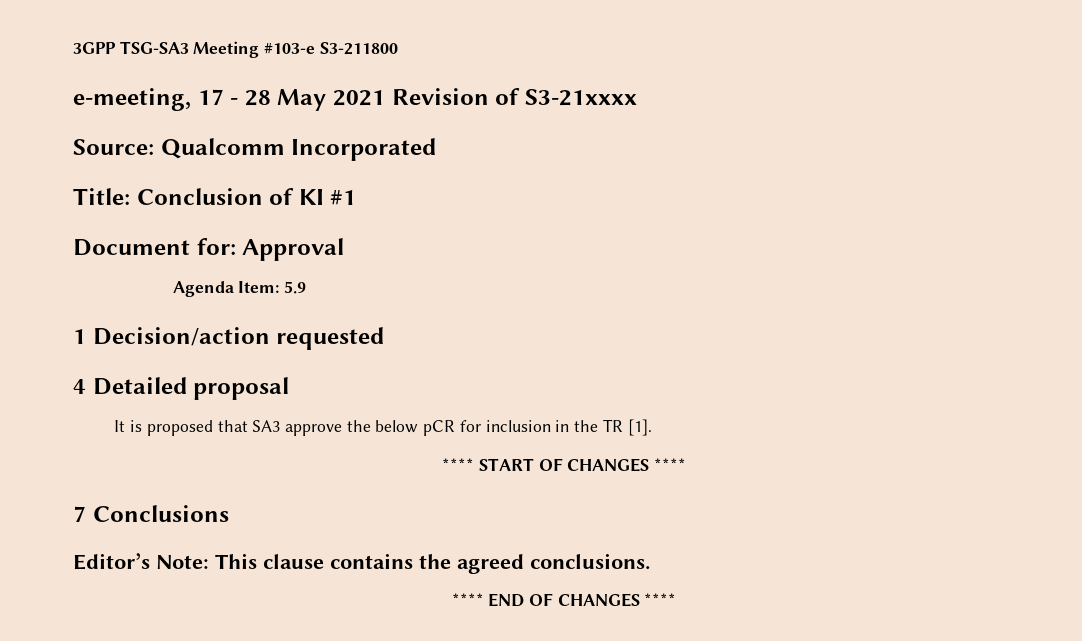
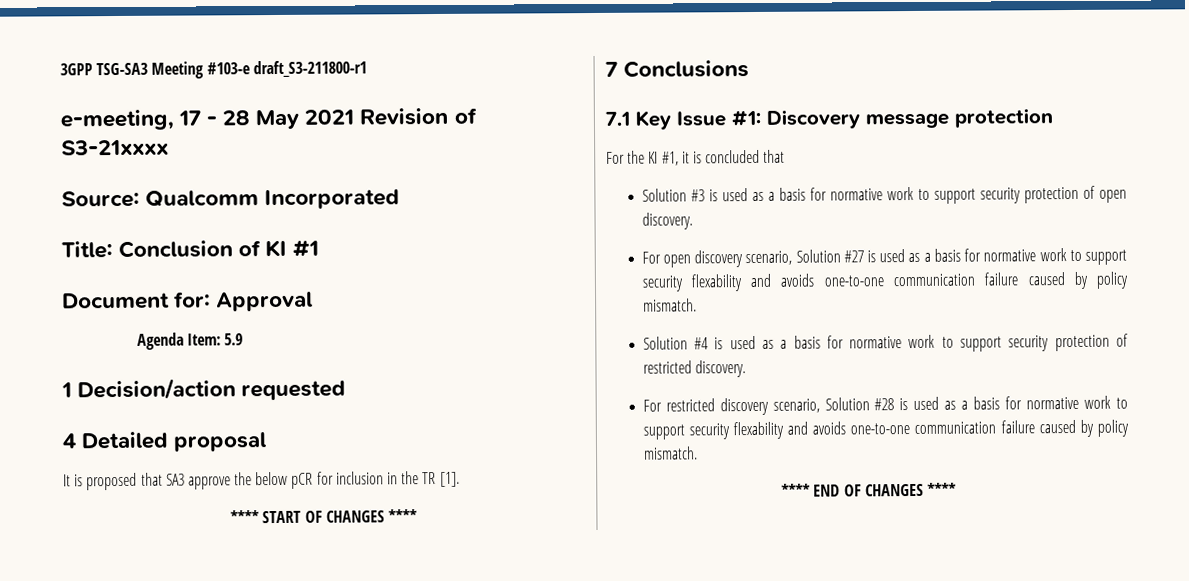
- 3GPP TSG-SA3 Meeting #103-e S3-211800
+ 3GPP TSG-SA3 Meeting #103-e draft_S3-211800-r1
- Editor’s Note: This clause contains the agreed conclusions.
+ 7.1 Key Issue #1: Discovery message protection
+ For the KI #1, it is concluded that
+ Solution #3 is used as a basis for normative work to support security protection of open discovery.
+ For open discovery scenario, Solution #27 is used as a basis for normative work to support security flexability and avoids one-to-one communication failure caused by policy mismatch.
+ Solution #4 is used as a basis for normative work to support security protection of restricted discovery.
+ For restricted discovery scenario, Solution #28 is used as a basis for normative work to support security flexability and avoids one-to-one communication failure caused by policy mismatch.

